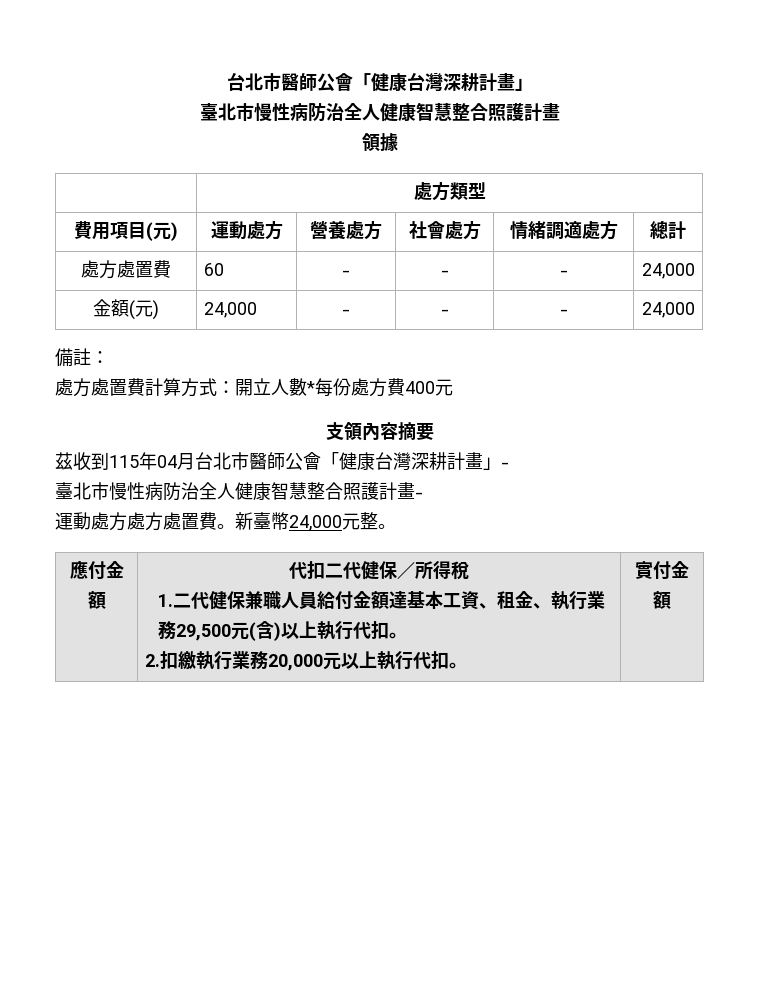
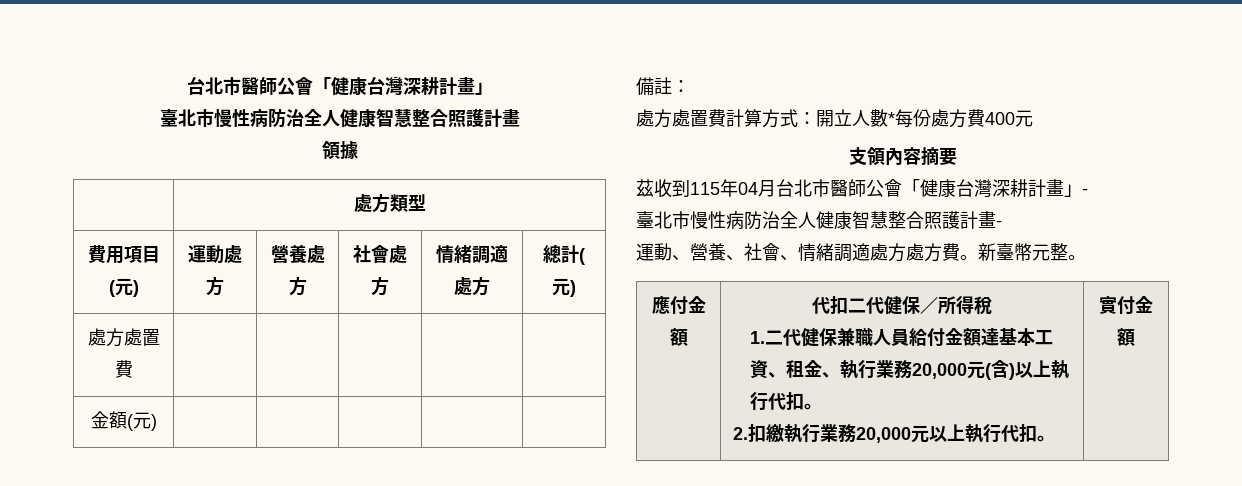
- 費用項目(元) | 運動處方 | 營養處方 | 社會處方 | 情緒調適處方 | 總計
+ 費用項目(元) | 運動處方 | 營養處方 | 社會處方 | 情緒調適處方 | 總計(元)
- 處方處置費 | 60 | - | - | - | 24,000
+ 處方處置費 | | | | |
- 金額(元) | 24,000 | - | - | - | 24,000
+ 金額(元) | | | | |
- 運動處方處方處置費。
+ 運動、營養、社會、情緒調適處方處方費。
- 新臺幣24,000元整。
+ 新臺幣元整。
  應付金額 | 代扣二代健保／所得稅
- 1.二代健保兼職人員給付金額達基本工資、租金、執行業務29,500元(含)以上執行代扣。
+ 1.二代健保兼職人員給付金額達基本工資、租金、執行業務20,000元(含)以上執行代扣。

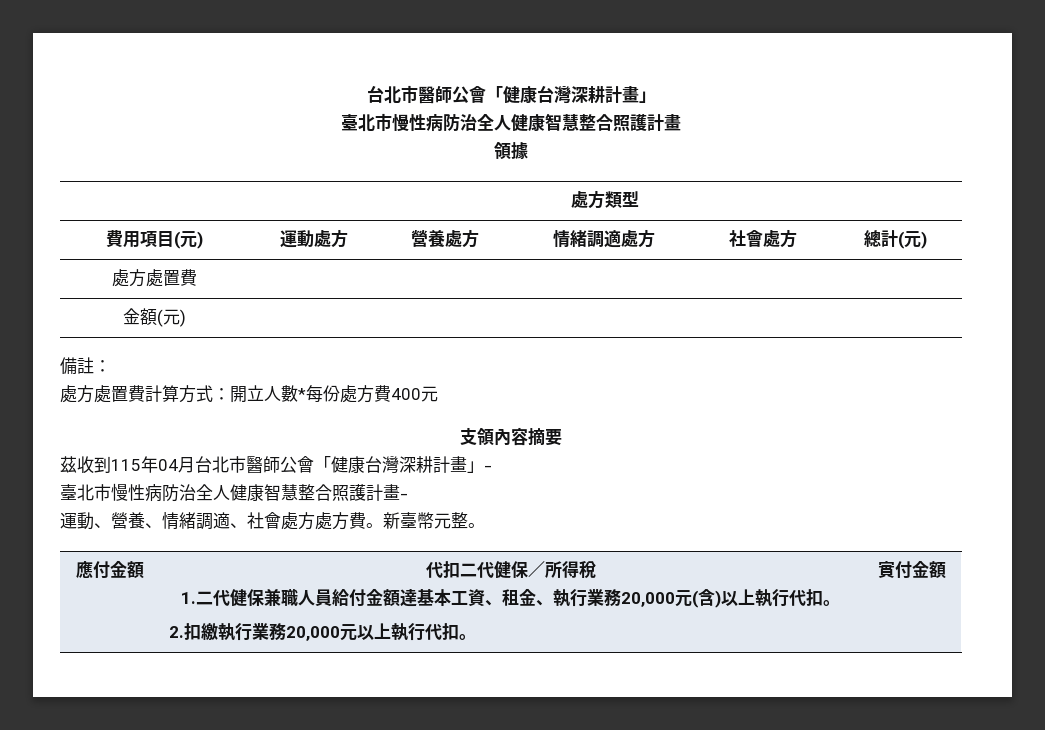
- 費用項目(元) | 運動處方 | 營養處方 | 社會處方 | 情緒調適處方 | 總計(元)
+ 費用項目(元) | 運動處方 | 營養處方 | 情緒調適處方 | 社會處方 | 總計(元)
- 運動、營養、社會、情緒調適處方處方費。
+ 運動、營養、情緒調適、社會處方處方費。

